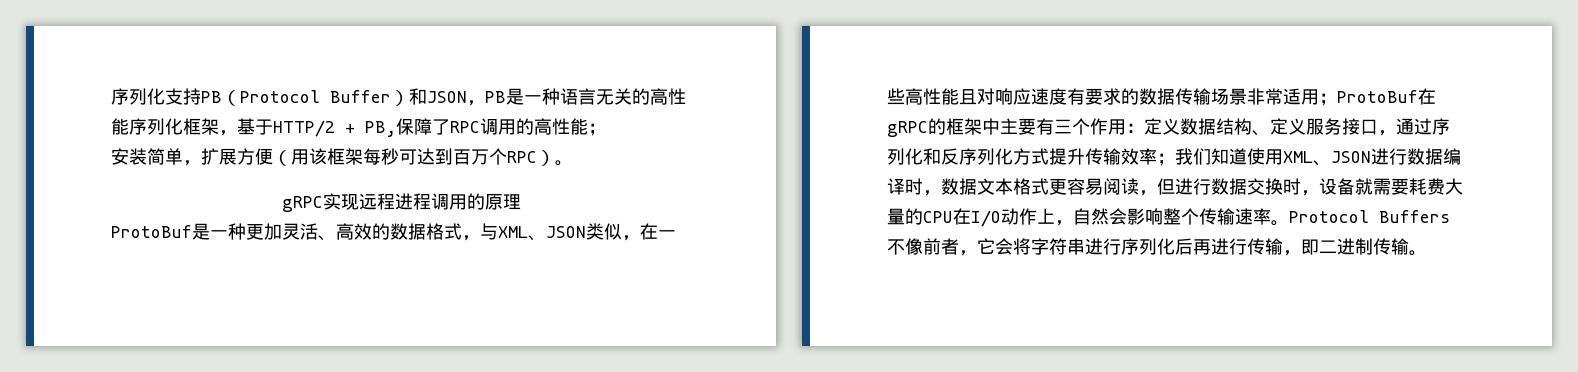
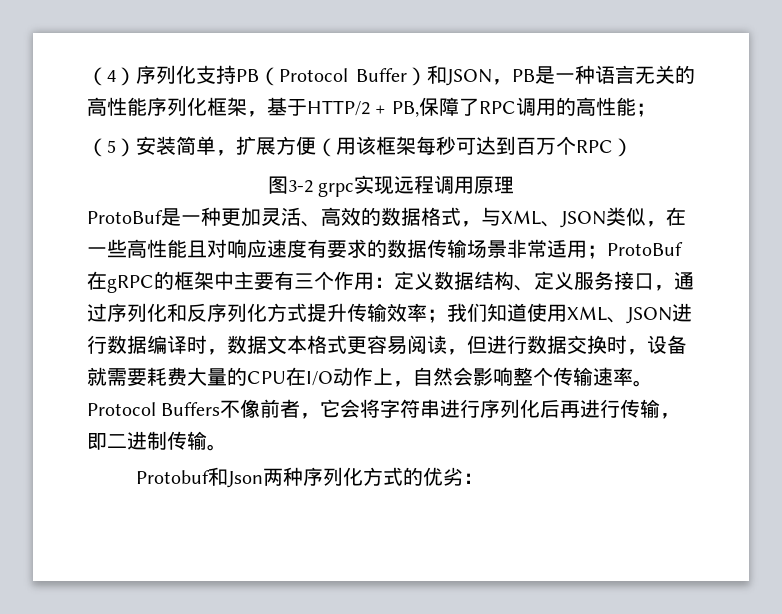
- 序列化支持PB（Protocol Buffer）和JSON，PB是一种语言无关的高性能序列化框架，基于HTTP/2 + PB,保障了RPC调用的高性能；
+ （4）序列化支持PB（Protocol Buffer）和JSON，PB是一种语言无关的高性能序列化框架，基于HTTP/2 + PB,保障了RPC调用的高性能；
- 安装简单，扩展方便（用该框架每秒可达到百万个RPC）。
- gRPC实现远程进程调用的原理
+ （5）安装简单，扩展方便（用该框架每秒可达到百万个RPC）
+ 图3-2 grpc实现远程调用原理
+ Protobuf和Json两种序列化方式的优劣：

